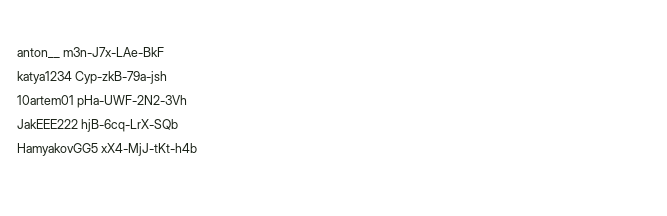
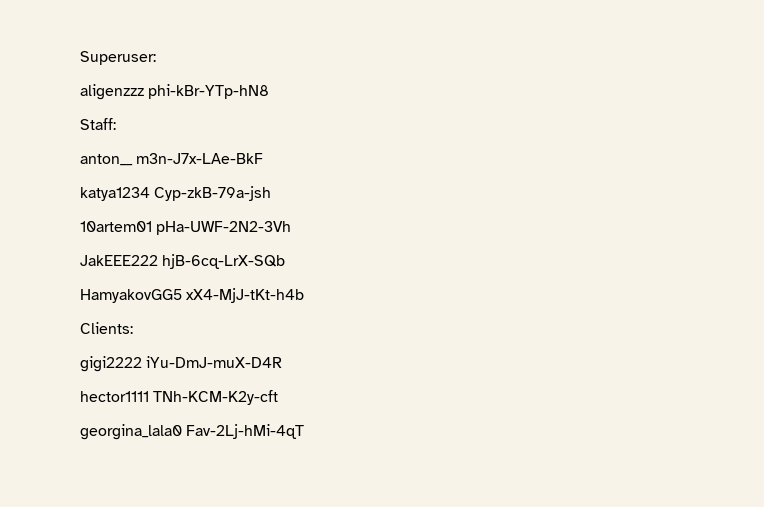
+ Superuser:
+ aligenzzz phi-kBr-YTp-hN8
+ Staff:
+ Clients:
+ gigi2222 iYu-DmJ-muX-D4R
+ hector1111 TNh-KCM-K2y-cft
+ georgina_lala0 Fav-2Lj-hMi-4qT

